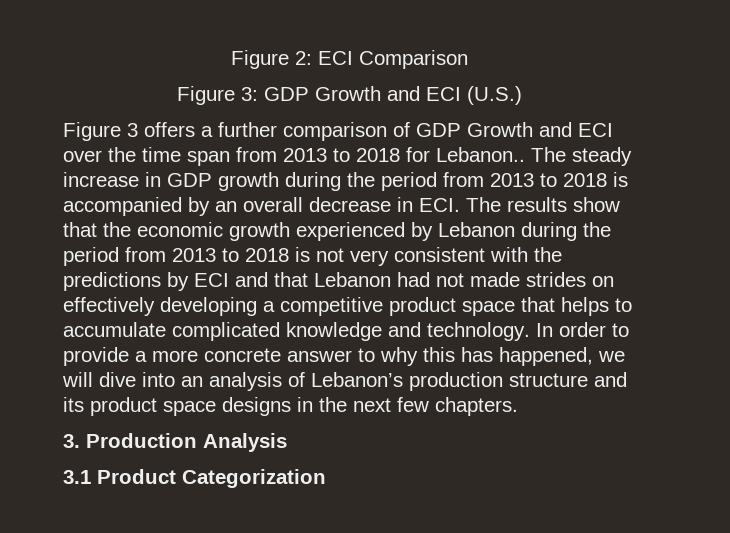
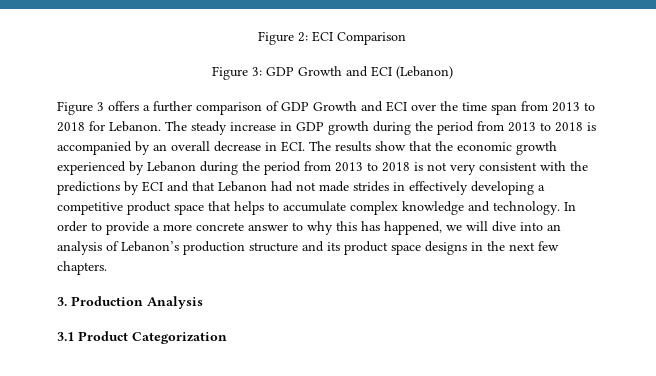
- Figure 3: GDP Growth and ECI (U.S.)
+ Figure 3: GDP Growth and ECI (Lebanon)
- Figure 3 offers a further comparison of GDP Growth and ECI over the time span from 2013 to 2018 for Lebanon..
+ Figure 3 offers a further comparison of GDP Growth and ECI over the time span from 2013 to 2018 for Lebanon.
- The steady increase in GDP growth during the period from 2013 to 2018 is accompanied by an overall decrease in ECI. The results show that the economic growth experienced by Lebanon during the period from 2013 to 2018 is not very consistent with the predictions by ECI and that Lebanon had not made strides on effectively developing a competitive product space that helps to accumulate complicated knowledge and technology.
+ The steady increase in GDP growth during the period from 2013 to 2018 is accompanied by an overall decrease in ECI. The results show that the economic growth experienced by Lebanon during the period from 2013 to 2018 is not very consistent with the predictions by ECI and that Lebanon had not made strides in effectively developing a competitive product space that helps to accumulate complex knowledge and technology.

